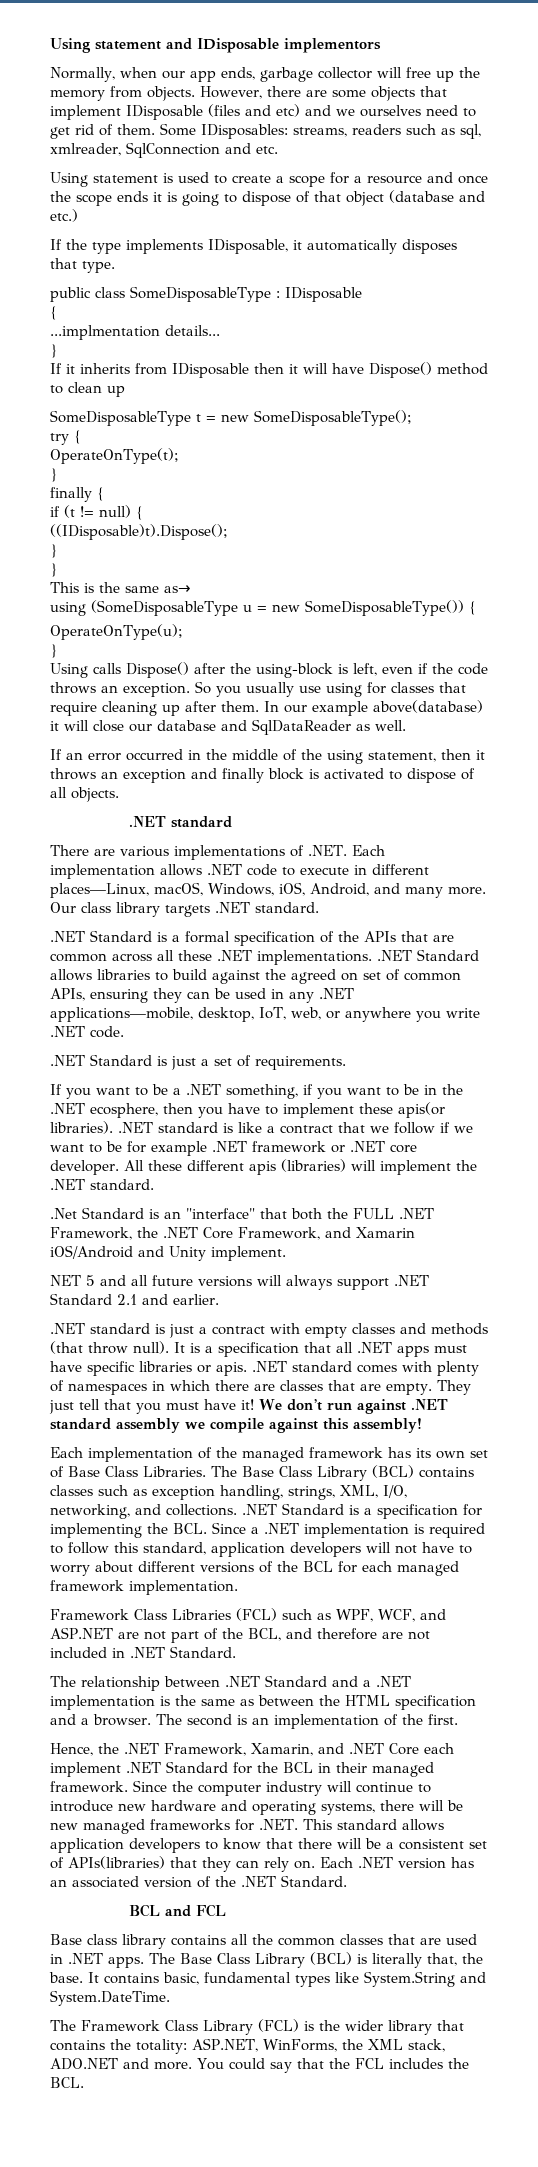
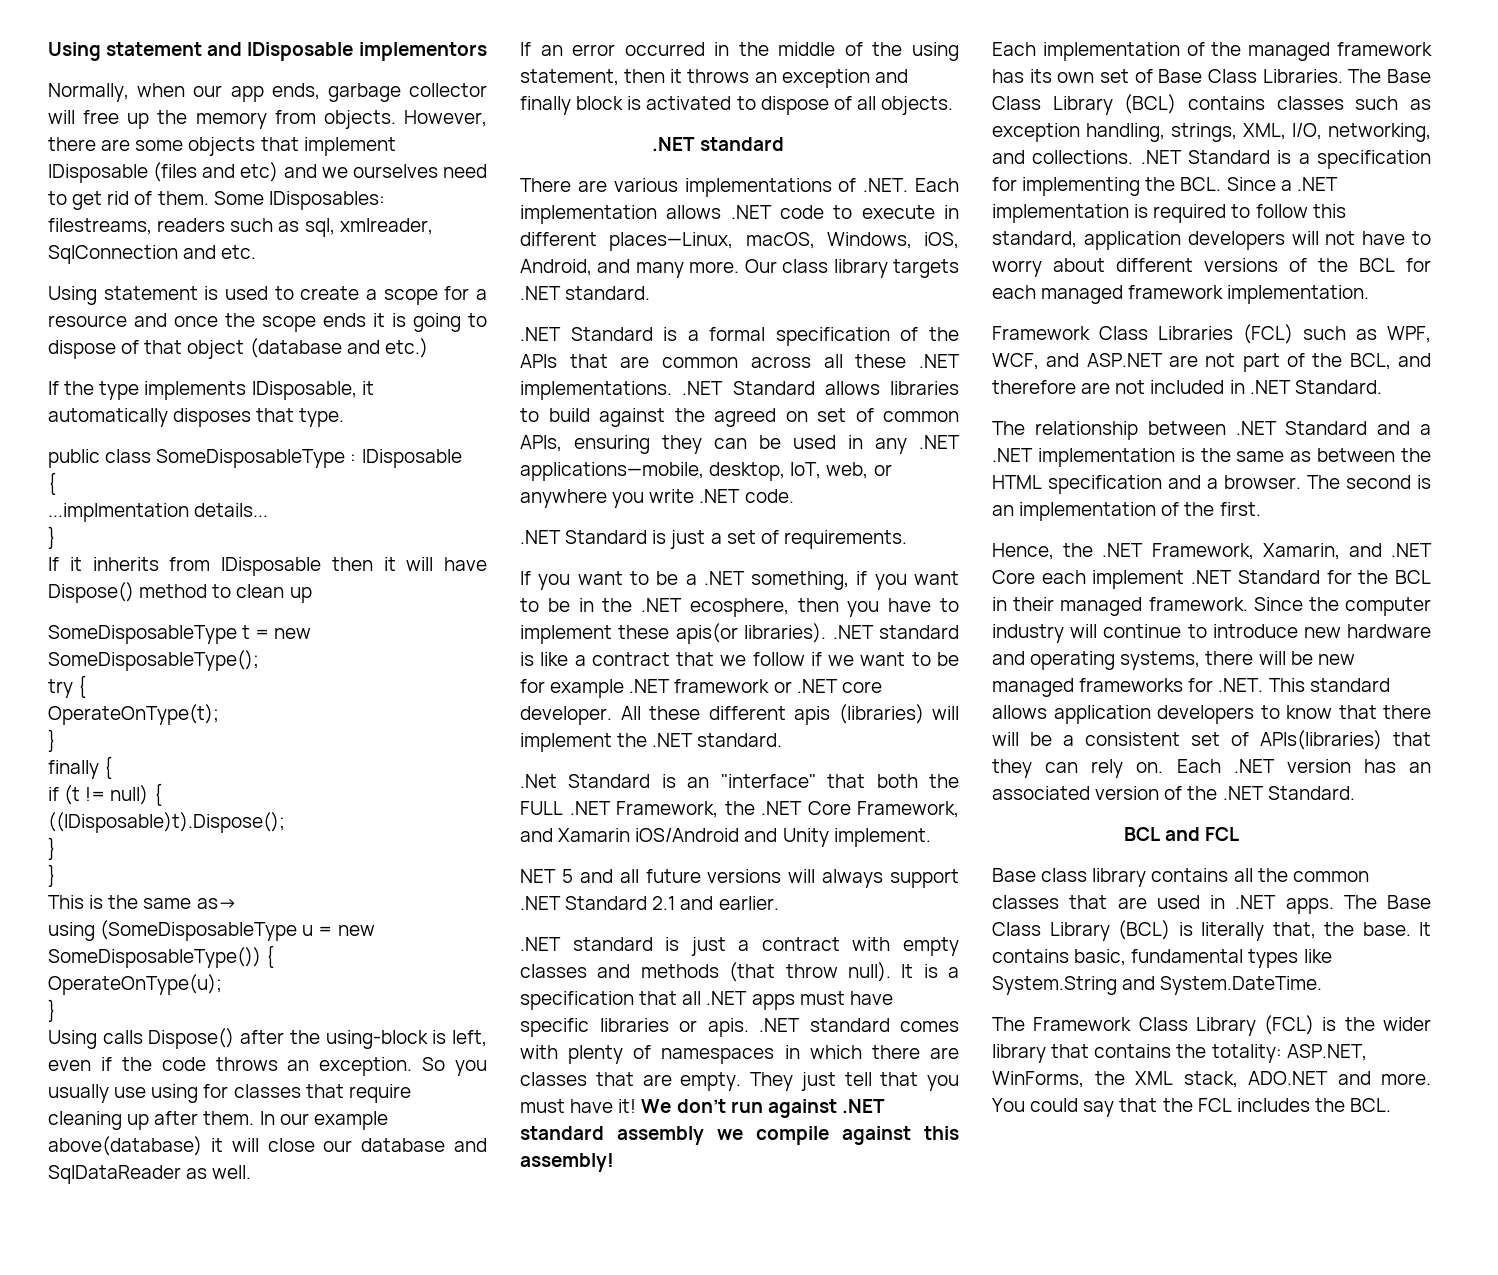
- Some IDisposables: streams, readers such as sql, xmlreader, SqlConnection and etc.
+ Some IDisposables: filestreams, readers such as sql, xmlreader, SqlConnection and etc.

